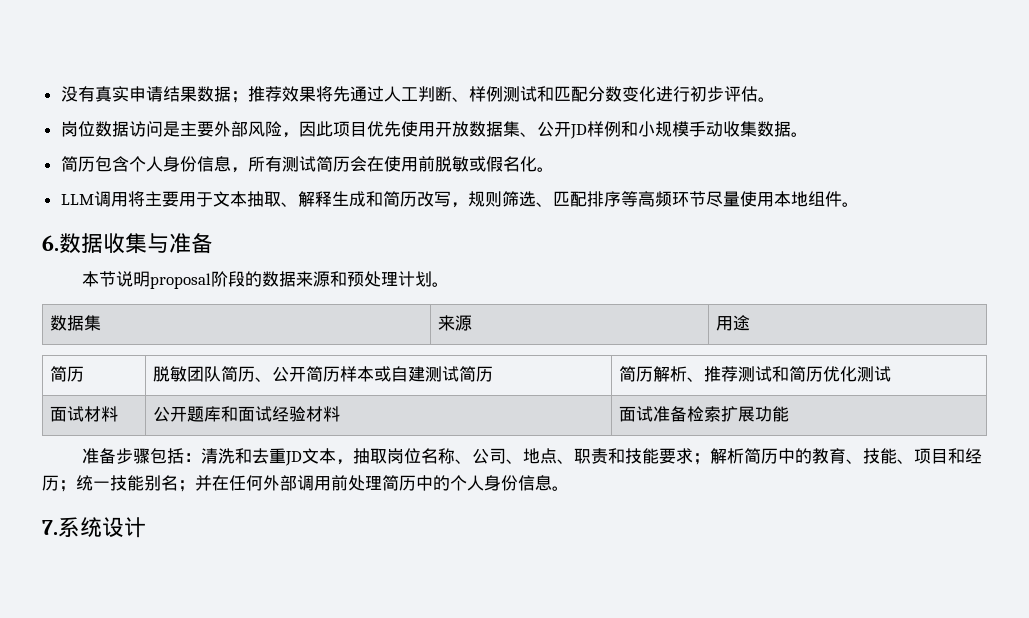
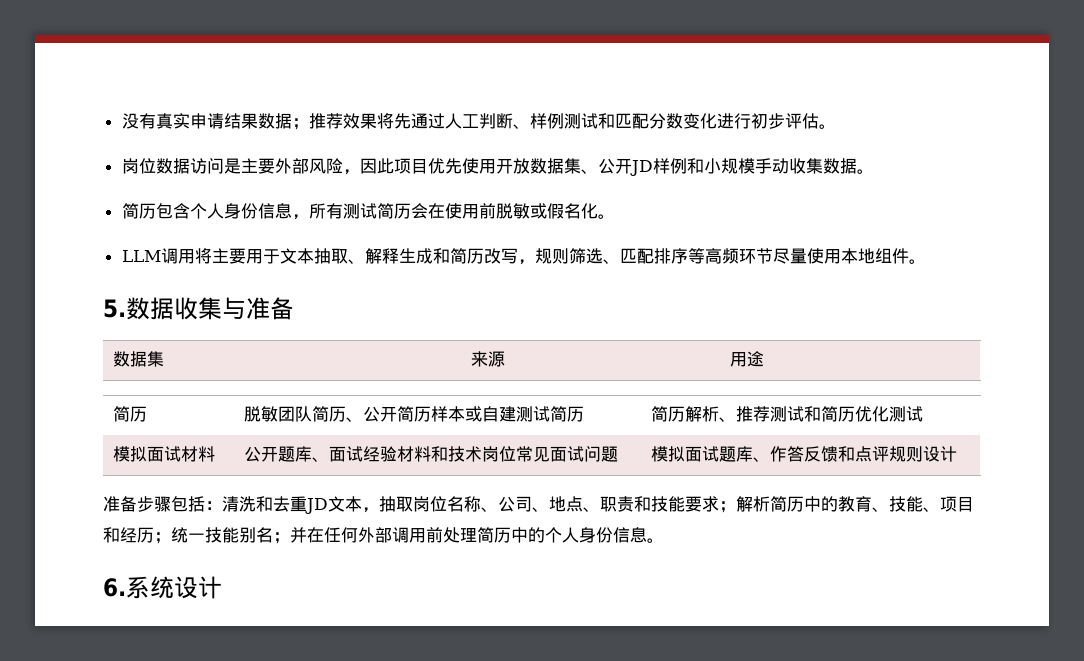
- 6.数据收集与准备
+ 5.数据收集与准备
- 本节说明proposal阶段的数据来源和预处理计划。
- 面试材料 | 公开题库和面试经验材料 | 面试准备检索扩展功能
+ 模拟面试材料 | 公开题库、面试经验材料和技术岗位常见面试问题 | 模拟面试题库、作答反馈和点评规则设计
- 7.系统设计
+ 6.系统设计

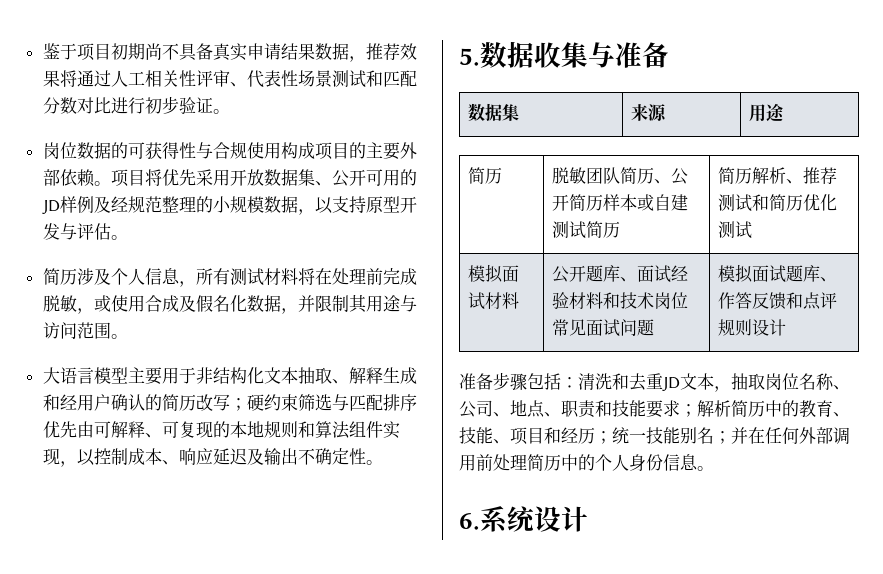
- 没有真实申请结果数据；推荐效果将先通过人工判断、样例测试和匹配分数变化进行初步评估。
+ 鉴于项目初期尚不具备真实申请结果数据，推荐效果将通过人工相关性评审、代表性场景测试和匹配分数对比进行初步验证。
- 岗位数据访问是主要外部风险，因此项目优先使用开放数据集、公开JD样例和小规模手动收集数据。
+ 岗位数据的可获得性与合规使用构成项目的主要外部依赖。项目将优先采用开放数据集、公开可用的JD样例及经规范整理的小规模数据，以支持原型开发与评估。
- 简历包含个人身份信息，所有测试简历会在使用前脱敏或假名化。
- LLM调用将主要用于文本抽取、解释生成和简历改写，规则筛选、匹配排序等高频环节尽量使用本地组件。
+ 简历涉及个人信息，所有测试材料将在处理前完成脱敏，或使用合成及假名化数据，并限制其用途与访问范围。
+ 大语言模型主要用于非结构化文本抽取、解释生成和经用户确认的简历改写；硬约束筛选与匹配排序优先由可解释、可复现的本地规则和算法组件实现，以控制成本、响应延迟及输出不确定性。

